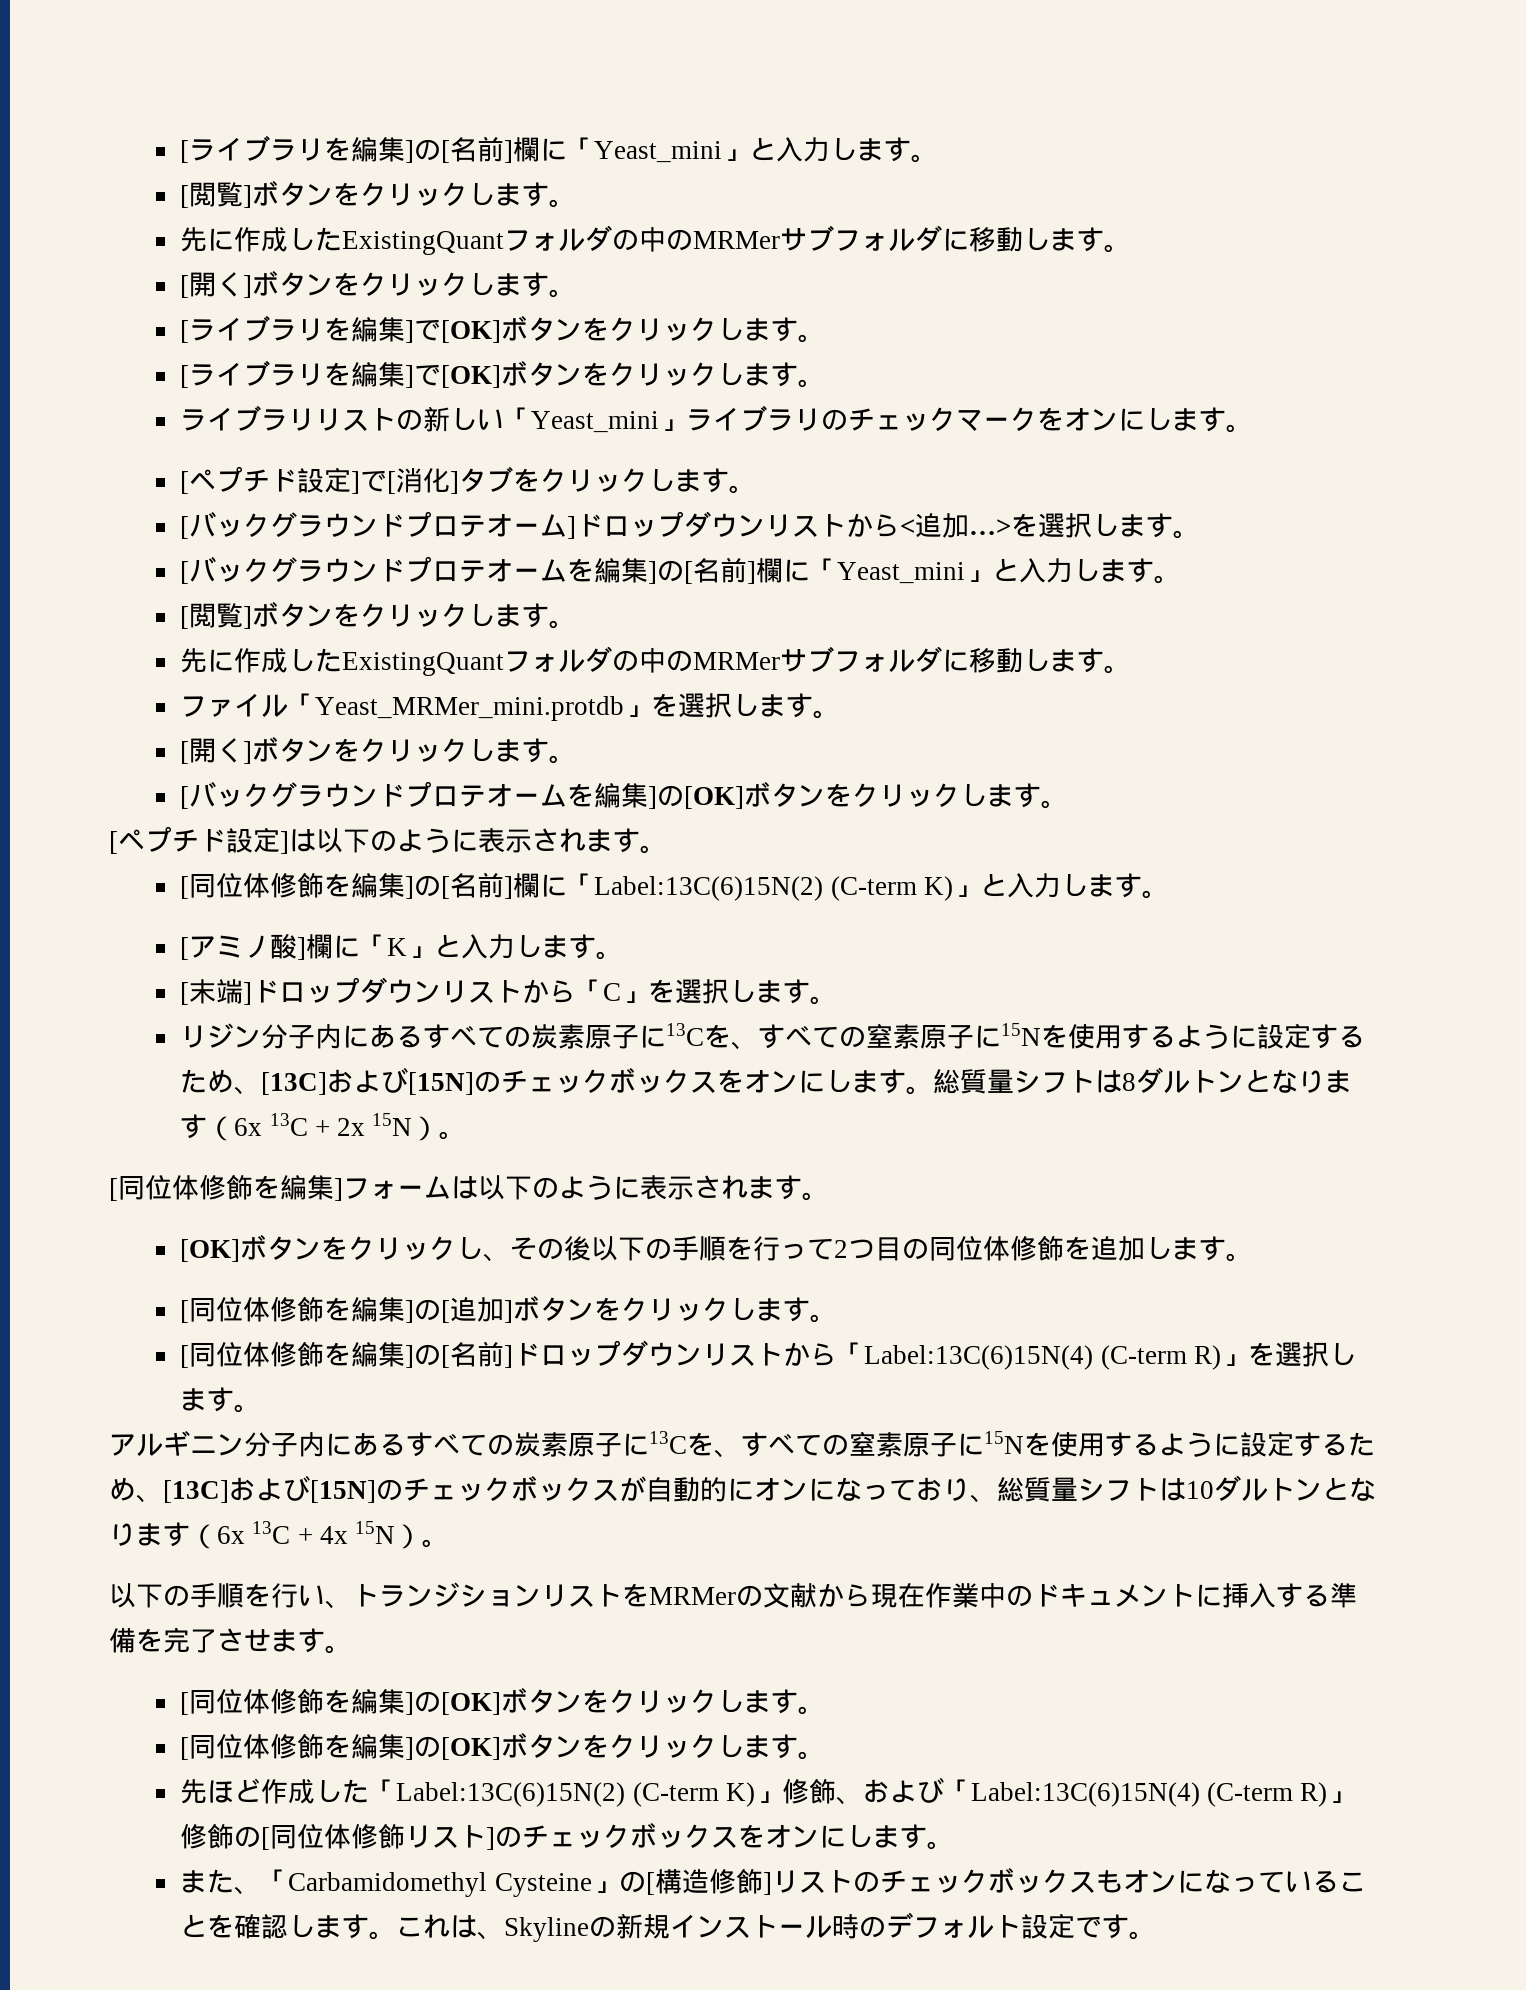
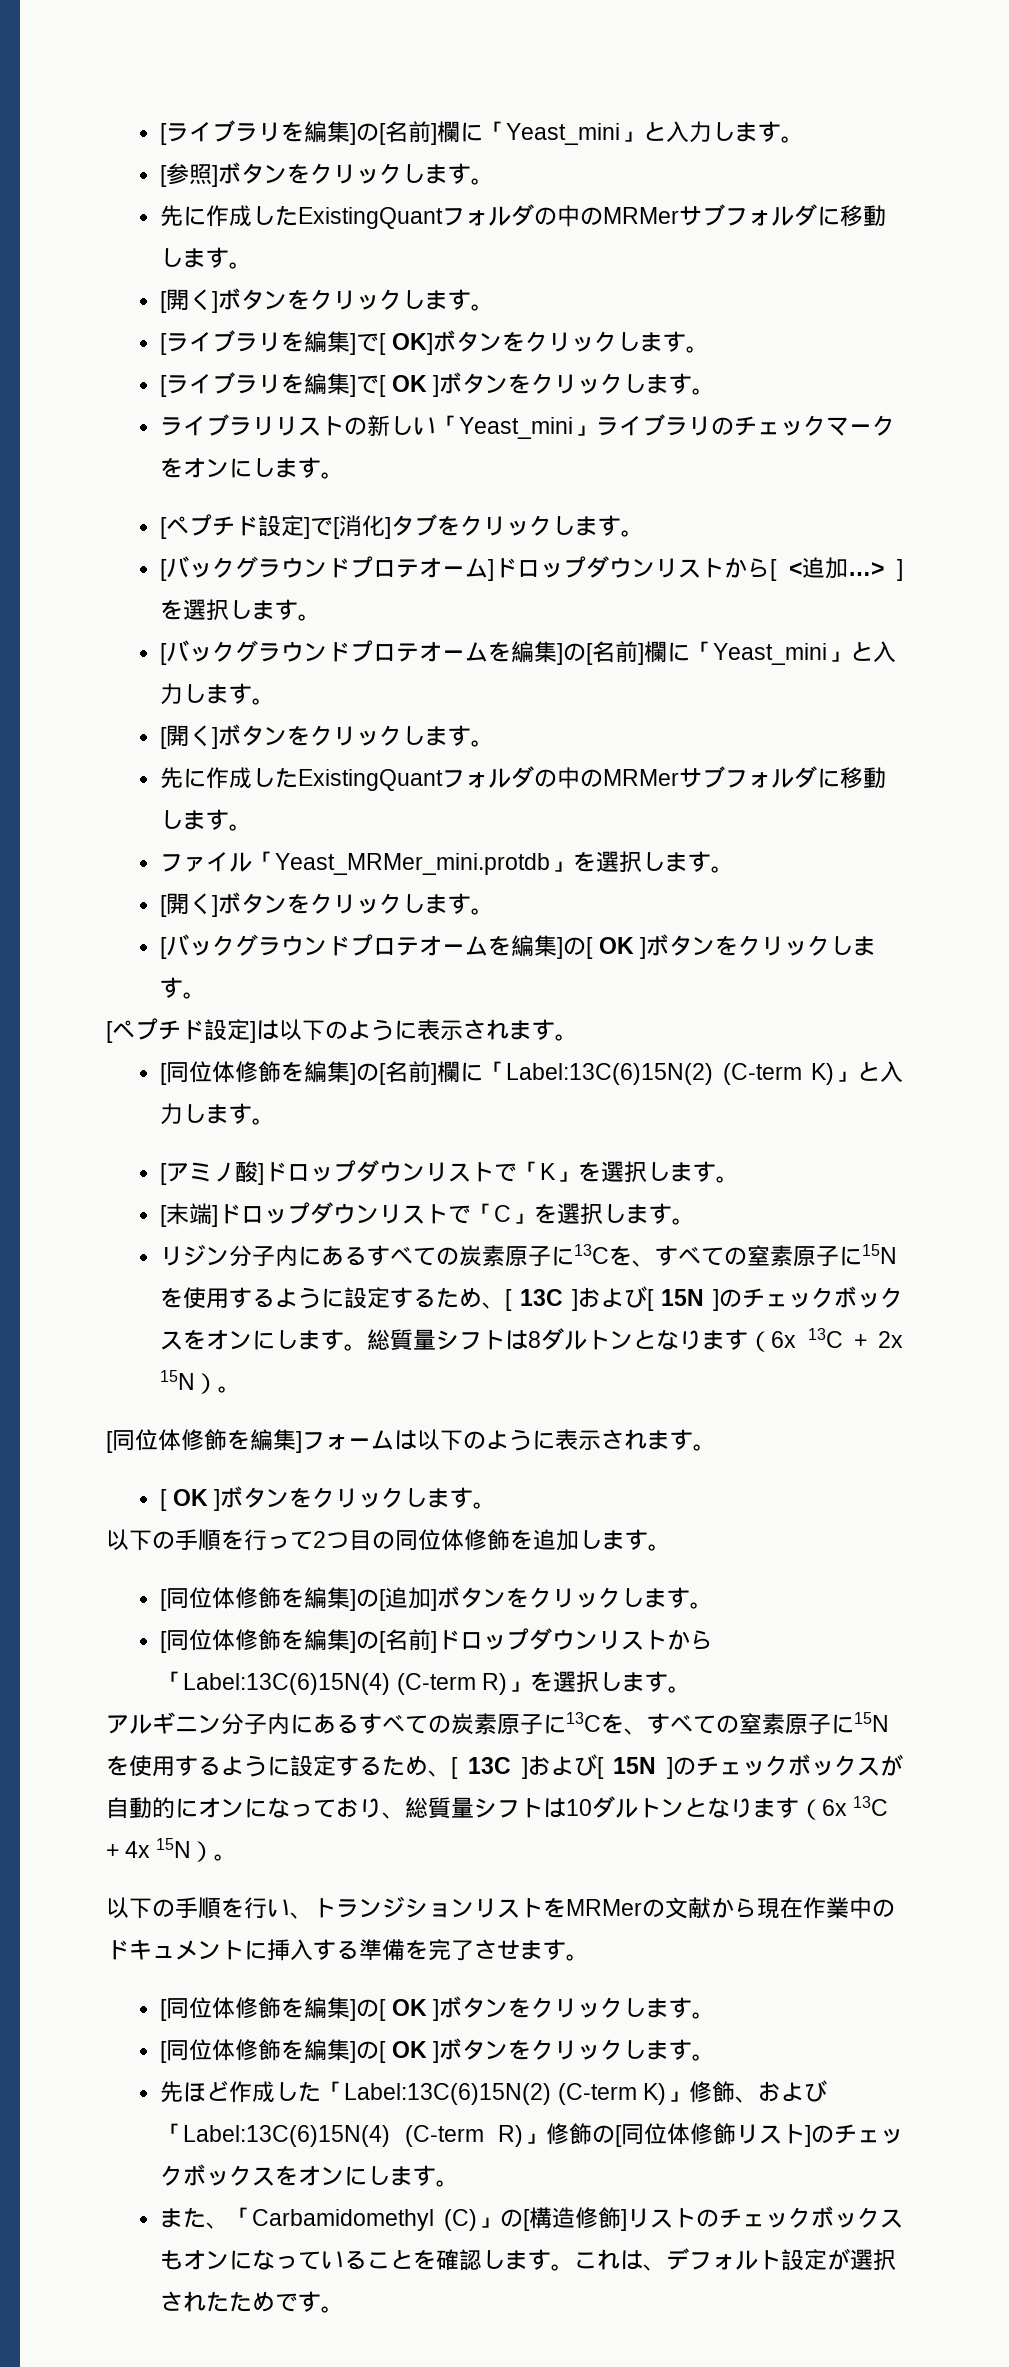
  [ライブラリを編集]の[名前]欄に「Yeast_mini」と入力します。
- [閲覧]ボタンをクリックします。
+ [参照]ボタンをクリックします。
  先に作成したExistingQuantフォルダの中のMRMerサブフォルダに移動します。
  [開く]ボタンをクリックします。
- [ライブラリを編集]で[OK]ボタンをクリックします。
- [ライブラリを編集]で[OK]ボタンをクリックします。
+ [ライブラリを編集]で[ OK]ボタンをクリックします。
+ [ライブラリを編集]で[ OK ]ボタンをクリックします。
- [バックグラウンドプロテオーム]ドロップダウンリストから<追加…>を選択します。
+ [バックグラウンドプロテオーム]ドロップダウンリストから[ <追加…> ]を選択します。
  [バックグラウンドプロテオームを編集]の[名前]欄に「Yeast_mini」と入力します。
- [閲覧]ボタンをクリックします。
+ [開く]ボタンをクリックします。
- [バックグラウンドプロテオームを編集]の[OK]ボタンをクリックします。
+ [バックグラウンドプロテオームを編集]の[ OK ]ボタンをクリックします。
- [アミノ酸]欄に「K」と入力します。
+ [アミノ酸]ドロップダウンリストで「K」を選択します。
- [末端]ドロップダウンリストから「C」を選択します。
+ [末端]ドロップダウンリストで「C」を選択します。
- リジン分子内にあるすべての炭素原子に13Cを、すべての窒素原子に15Nを使用するように設定するため、[13C]および[15N]のチェックボックスをオンにします。
+ リジン分子内にあるすべての炭素原子に13Cを、すべての窒素原子に15Nを使用するように設定するため、[ 13C ]および[ 15N ]のチェックボックスをオンにします。
  [同位体修飾を編集]フォームは以下のように表示されます。
- [OK]ボタンをクリックし、その後以下の手順を行って2つ目の同位体修飾を追加します。
+ [ OK ]ボタンをクリックします。
+ 以下の手順を行って2つ目の同位体修飾を追加します。
- アルギニン分子内にあるすべての炭素原子に13Cを、すべての窒素原子に15Nを使用するように設定するため、[13C]および[15N]のチェックボックスが自動的にオンになっており、総質量シフトは10ダルトンとなります（6x 13C + 4x 15N）。
+ アルギニン分子内にあるすべての炭素原子に13Cを、すべての窒素原子に15Nを使用するように設定するため、[ 13C ]および[ 15N ]のチェックボックスが自動的にオンになっており、総質量シフトは10ダルトンとなります（6x 13C + 4x 15N）。
  以下の手順を行い、トランジションリストをMRMerの文献から現在作業中のドキュメントに挿入する準備を完了させます。
- [同位体修飾を編集]の[OK]ボタンをクリックします。
- [同位体修飾を編集]の[OK]ボタンをクリックします。
+ [同位体修飾を編集]の[ OK ]ボタンをクリックします。
+ [同位体修飾を編集]の[ OK ]ボタンをクリックします。
- また、「Carbamidomethyl Cysteine」の[構造修飾]リストのチェックボックスもオンになっていることを確認します。
+ また、「Carbamidomethyl (C)」の[構造修飾]リストのチェックボックスもオンになっていることを確認します。
- これは、Skylineの新規インストール時のデフォルト設定です。
+ これは、デフォルト設定が選択されたためです。

